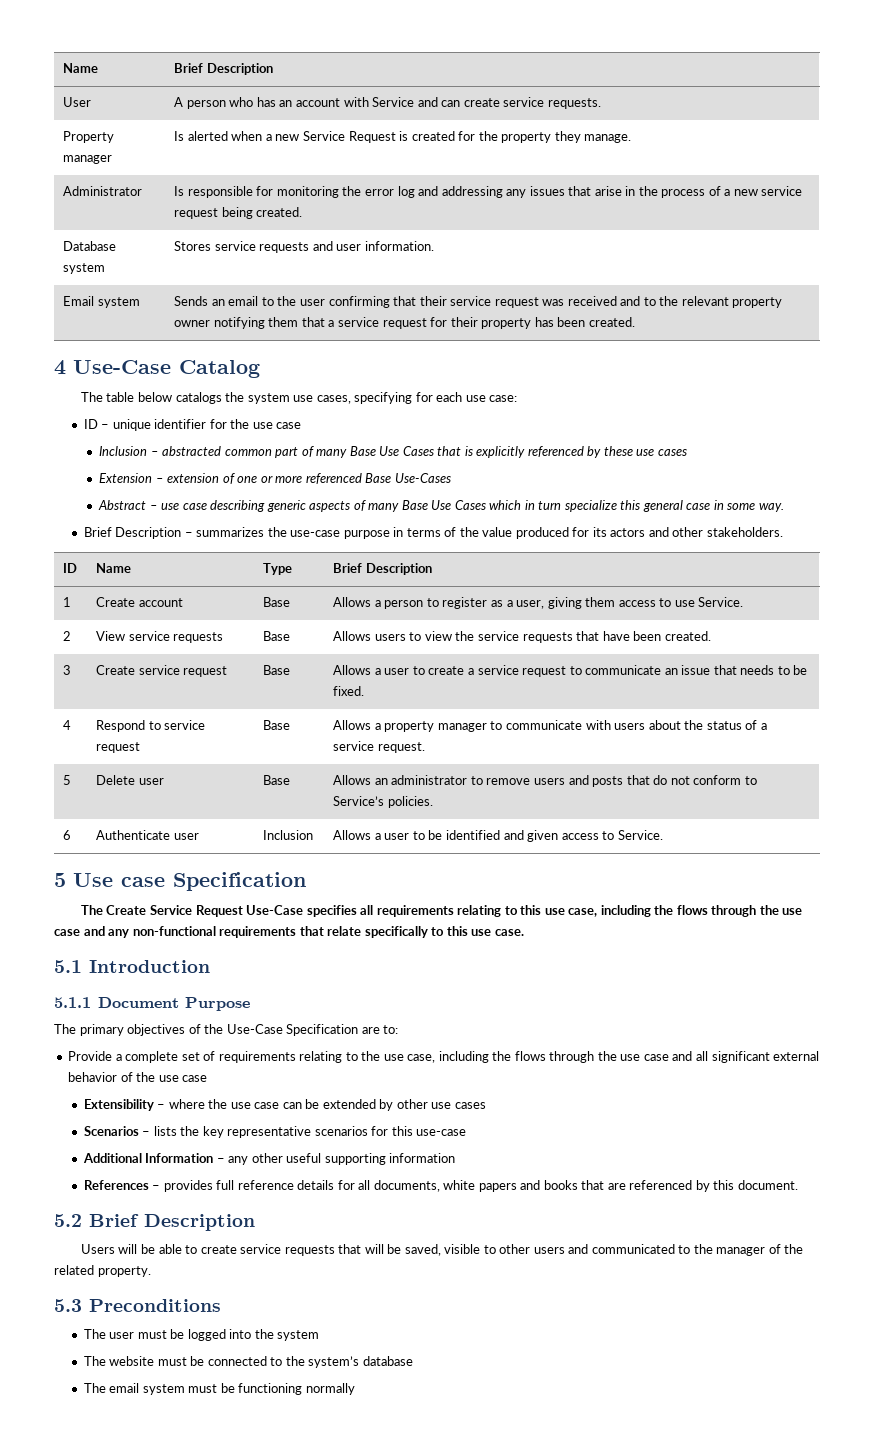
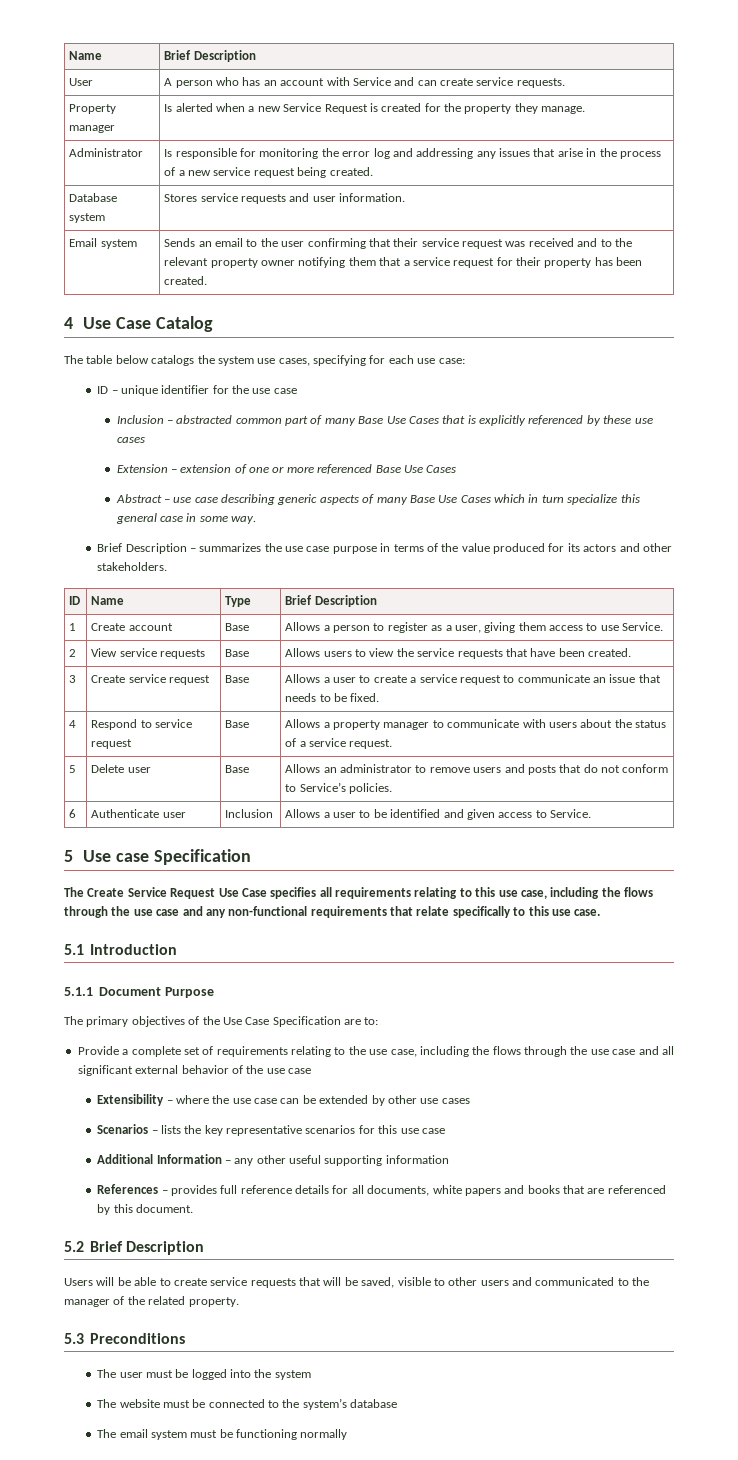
- 4 Use-Case Catalog
+ 4 Use Case Catalog
- Extension – extension of one or more referenced Base Use-Cases
+ Extension – extension of one or more referenced Base Use Cases
- Brief Description – summarizes the use-case purpose in terms of the value produced for its actors and other stakeholders.
+ Brief Description – summarizes the use case purpose in terms of the value produced for its actors and other stakeholders.
- The Create Service Request Use-Case specifies all requirements relating to this use case, including the flows through the use case and any non-functional requirements that relate specifically to this use case.
+ The Create Service Request Use Case specifies all requirements relating to this use case, including the flows through the use case and any non-functional requirements that relate specifically to this use case.
- The primary objectives of the Use-Case Specification are to:
+ The primary objectives of the Use Case Specification are to:
- Scenarios – lists the key representative scenarios for this use-case
+ Scenarios – lists the key representative scenarios for this use case

